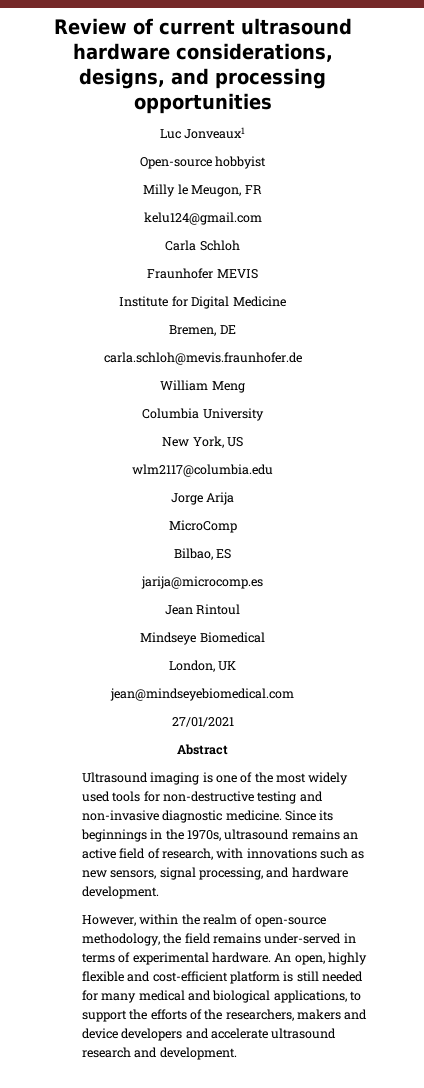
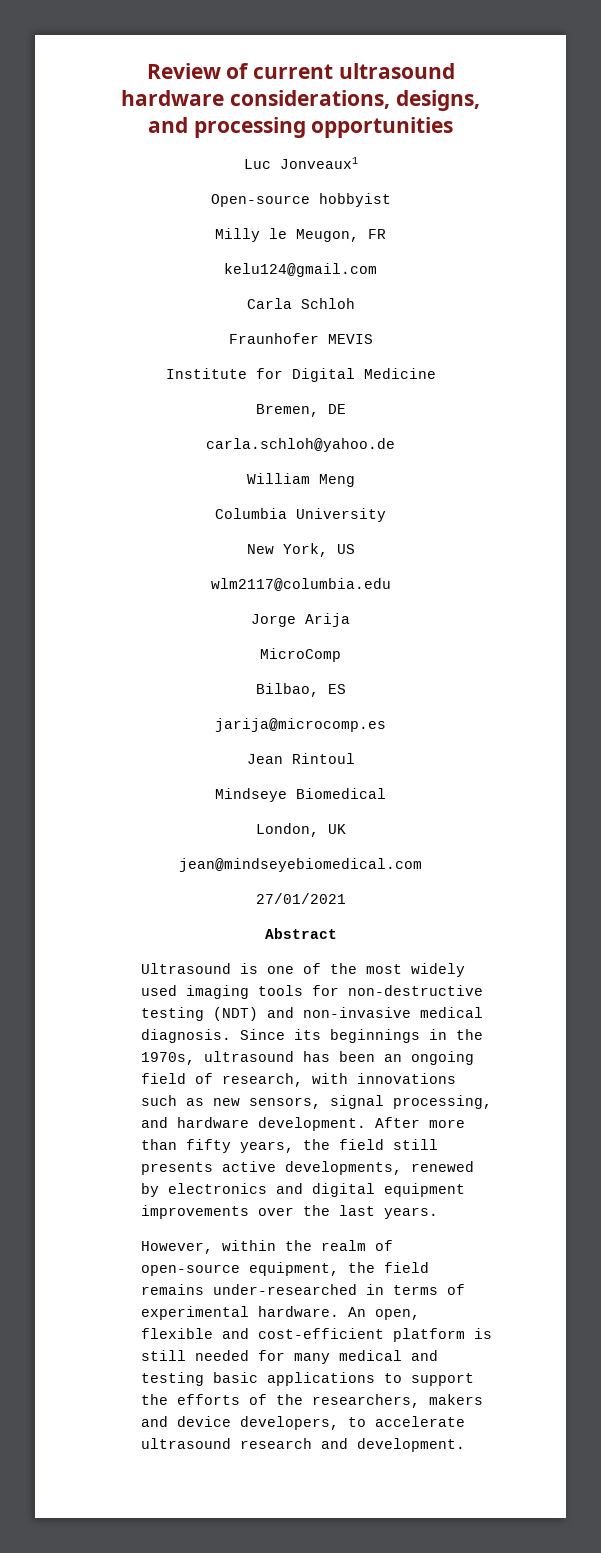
- carla.schloh@mevis.fraunhofer.de
+ carla.schloh@yahoo.de
- Ultrasound imaging is one of the most widely used tools for non-destructive testing and non-invasive diagnostic medicine.
+ Ultrasound is one of the most widely used imaging tools for non-destructive testing (NDT) and non-invasive medical diagnosis.
- Since its beginnings in the 1970s, ultrasound remains an active field of research, with innovations such as new sensors, signal processing, and hardware development.
+ Since its beginnings in the 1970s, ultrasound has been an ongoing field of research, with innovations such as new sensors, signal processing, and hardware development. After more than fifty years, the field still presents active developments, renewed by electronics and digital equipment improvements over the last years.
- However, within the realm of open-source methodology, the field remains under-served in terms of experimental hardware.
+ However, within the realm of open-source equipment, the field remains under-researched in terms of experimental hardware.
- An open, highly flexible and cost-efficient platform is still needed for many medical and biological applications, to support the efforts of the researchers, makers and device developers and accelerate ultrasound research and development.
+ An open, flexible and cost-efficient platform is still needed for many medical and testing basic applications to support the efforts of the researchers, makers and device developers, to accelerate ultrasound research and development.

